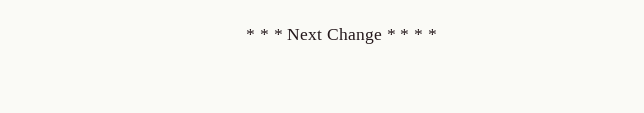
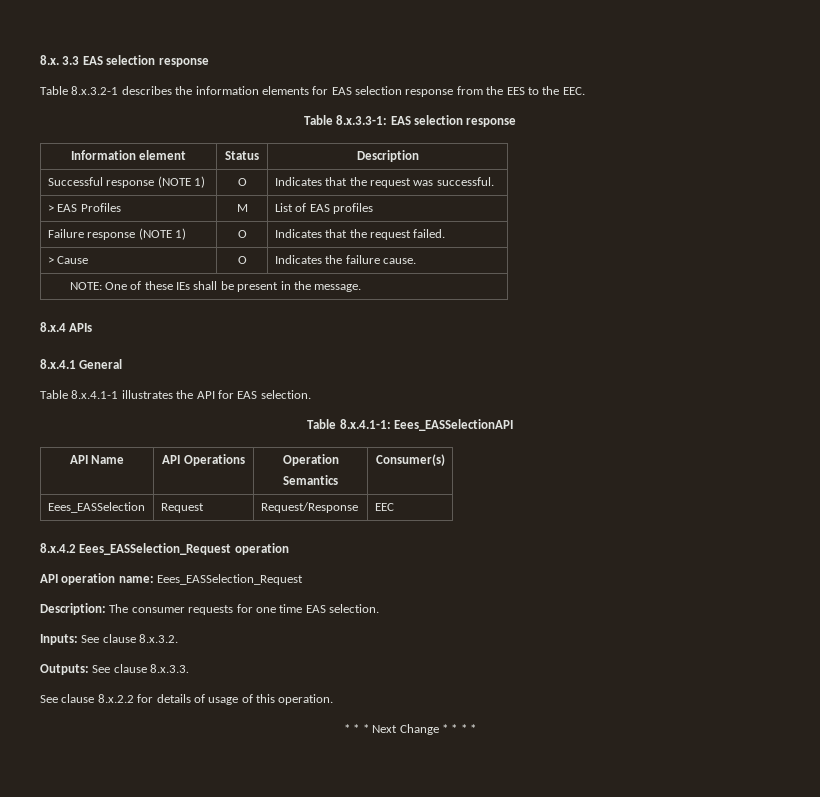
+ 8.x. 3.3 EAS selection response
+ Table 8.x.3.2-1 describes the information elements for EAS selection response from the EES to the EEC.
+ Table 8.x.3.3-1: EAS selection response
+ Information element | Status | Description
+ Successful response (NOTE 1) | O | Indicates that the request was successful.
+ > EAS Profiles | M | List of EAS profiles
+ Failure response (NOTE 1) | O | Indicates that the request failed.
+ > Cause | O | Indicates the failure cause.
+ NOTE: One of these IEs shall be present in the message.
+ 8.x.4 APIs
+ 8.x.4.1 General
+ Table 8.x.4.1-1 illustrates the API for EAS selection.
+ Table 8.x.4.1-1: Eees_EASSelectionAPI
+ API Name | API Operations | Operation
+ Semantics | Consumer(s)
+ Eees_EASSelection | Request | Request/Response | EEC
+ 8.x.4.2 Eees_EASSelection_Request operation
+ API operation name: Eees_EASSelection_Request
+ Description: The consumer requests for one time EAS selection.
+ Inputs: See clause 8.x.3.2.
+ Outputs: See clause 8.x.3.3.
+ See clause 8.x.2.2 for details of usage of this operation.

